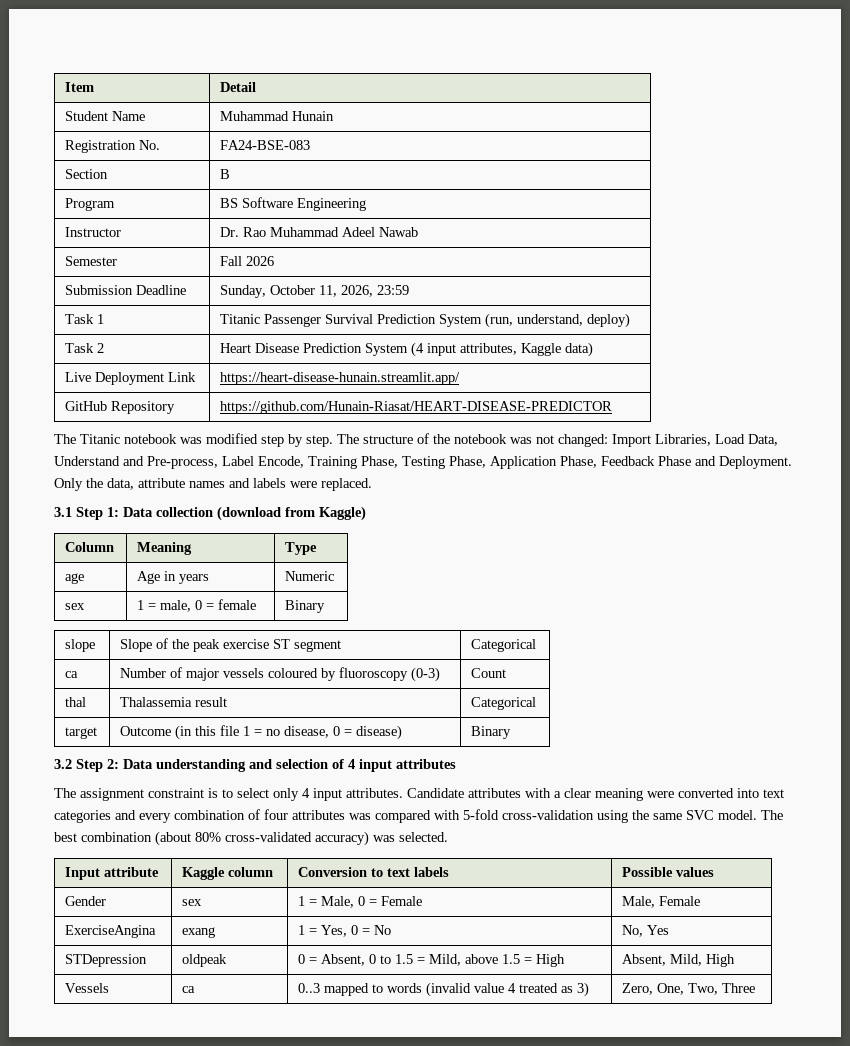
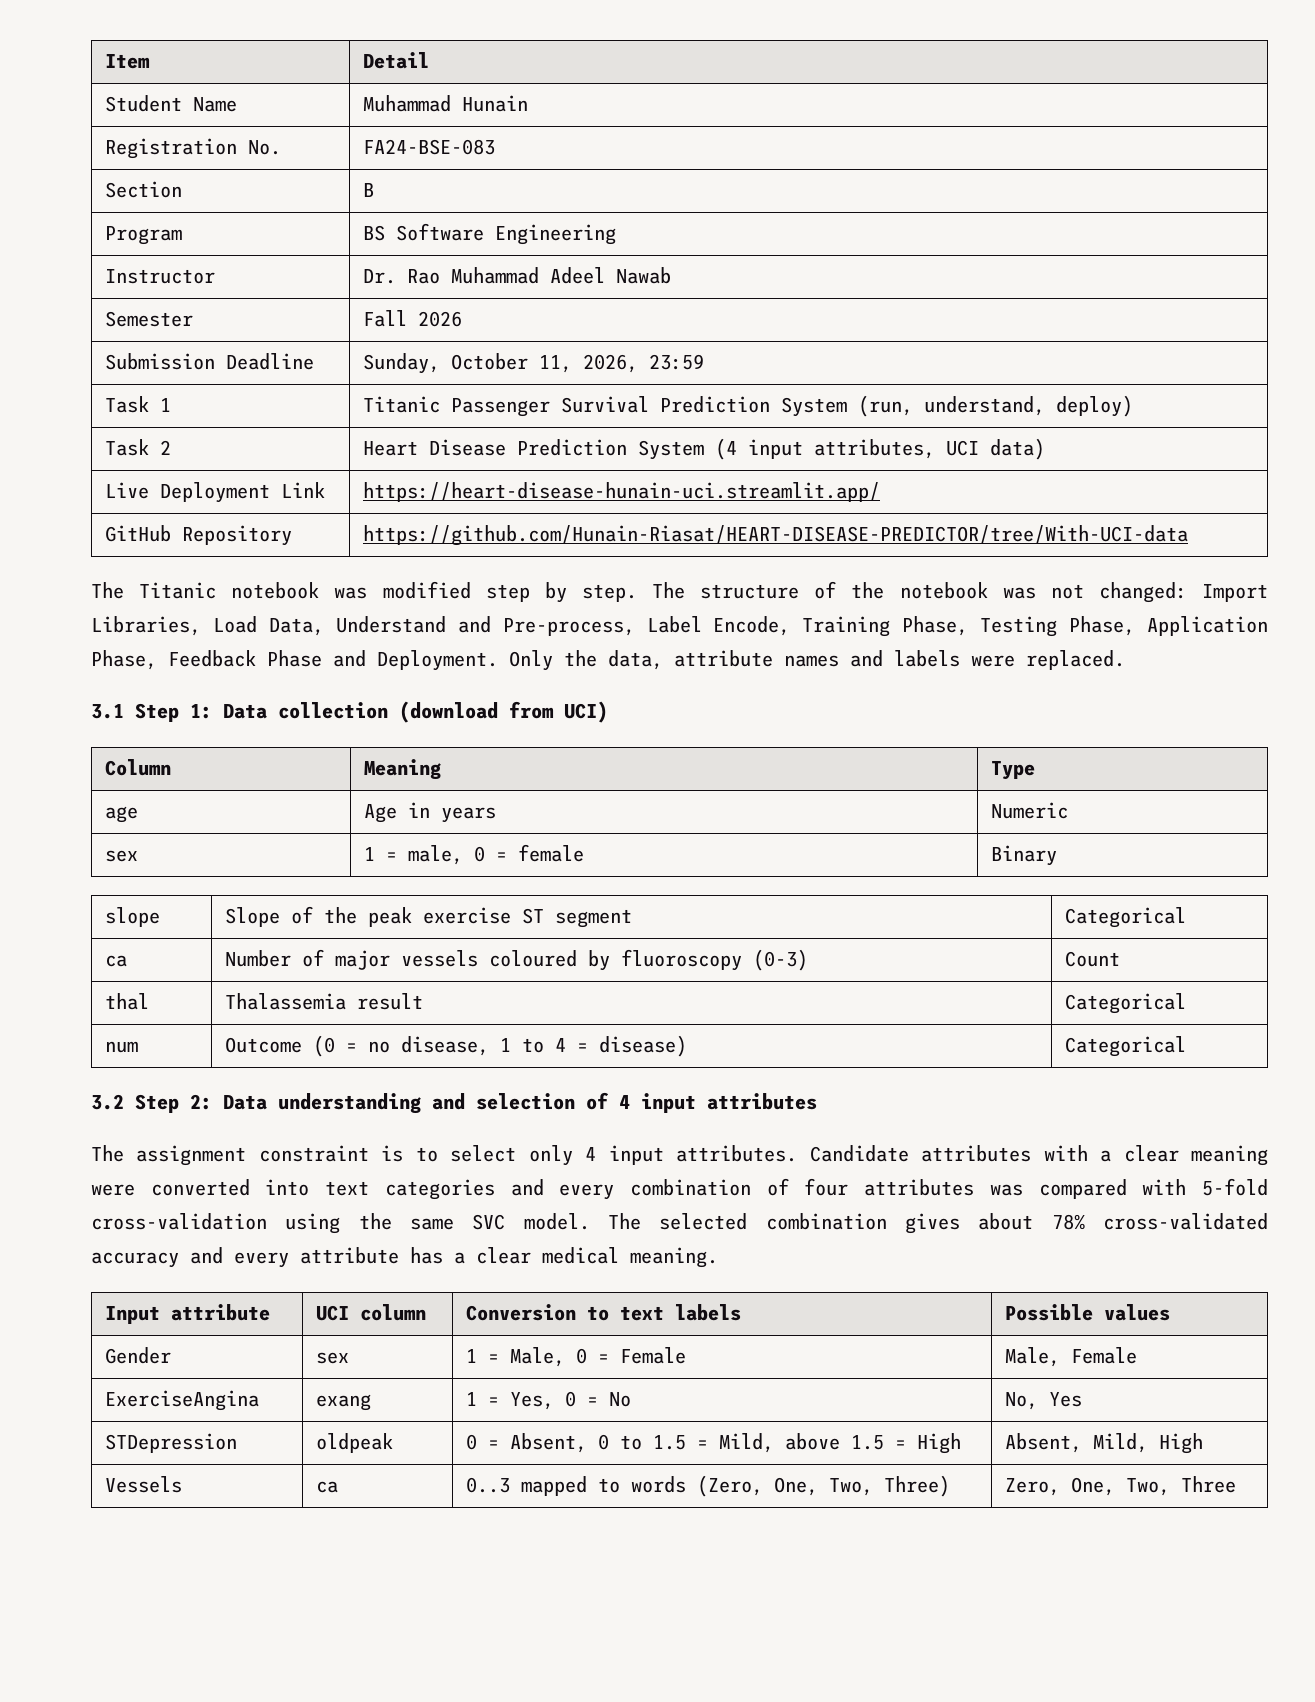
- Task 2 | Heart Disease Prediction System (4 input attributes, Kaggle data)
+ Task 2 | Heart Disease Prediction System (4 input attributes, UCI data)
- Live Deployment Link | https://heart-disease-hunain.streamlit.app/
+ Live Deployment Link | https://heart-disease-hunain-uci.streamlit.app/
- GitHub Repository | https://github.com/Hunain-Riasat/HEART-DISEASE-PREDICTOR
+ GitHub Repository | https://github.com/Hunain-Riasat/HEART-DISEASE-PREDICTOR/tree/With-UCI-data
- 3.1 Step 1: Data collection (download from Kaggle)
+ 3.1 Step 1: Data collection (download from UCI)
- target | Outcome (in this file 1 = no disease, 0 = disease) | Binary
+ num | Outcome (0 = no disease, 1 to 4 = disease) | Categorical
- The best combination (about 80% cross-validated accuracy) was selected.
+ The selected combination gives about 78% cross-validated accuracy and every attribute has a clear medical meaning.
- Input attribute | Kaggle column | Conversion to text labels | Possible values
+ Input attribute | UCI column | Conversion to text labels | Possible values
- Vessels | ca | 0..3 mapped to words (invalid value 4 treated as 3) | Zero, One, Two, Three
+ Vessels | ca | 0..3 mapped to words (Zero, One, Two, Three) | Zero, One, Two, Three

